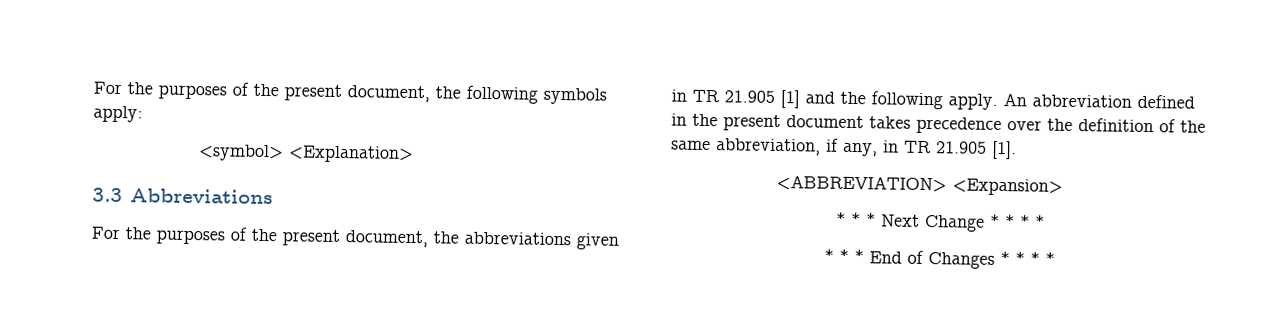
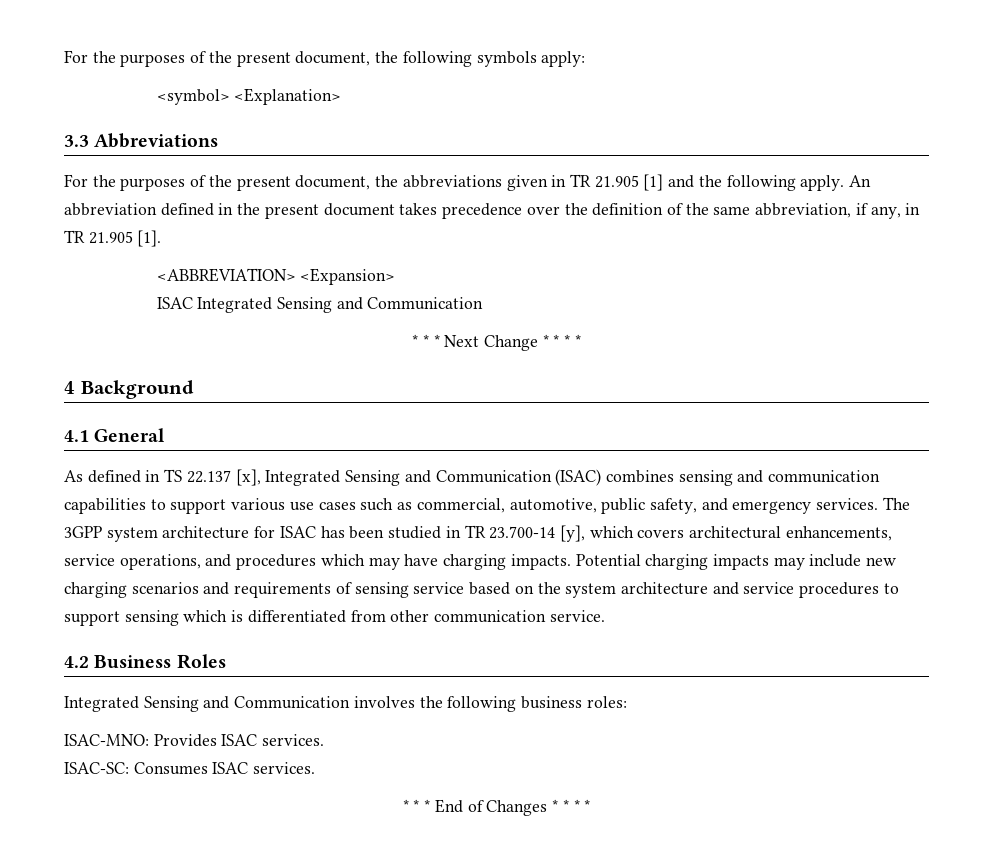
+ ISAC Integrated Sensing and Communication
+ 4 Background
+ 4.1 General
+ As defined in TS 22.137 [x], Integrated Sensing and Communication (ISAC) combines sensing and communication capabilities to support various use cases such as commercial, automotive, public safety, and emergency services. The 3GPP system architecture for ISAC has been studied in TR 23.700-14 [y], which covers architectural enhancements, service operations, and procedures which may have charging impacts. Potential charging impacts may include new charging scenarios and requirements of sensing service based on the system architecture and service procedures to support sensing which is differentiated from other communication service.
+ 4.2 Business Roles
+ Integrated Sensing and Communication involves the following business roles:
+ ISAC-MNO: Provides ISAC services.
+ ISAC-SC: Consumes ISAC services.

